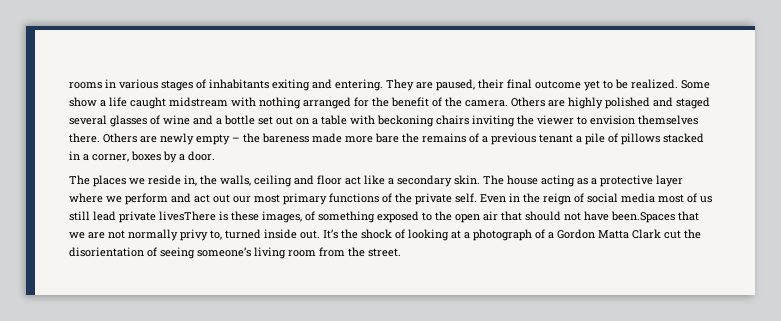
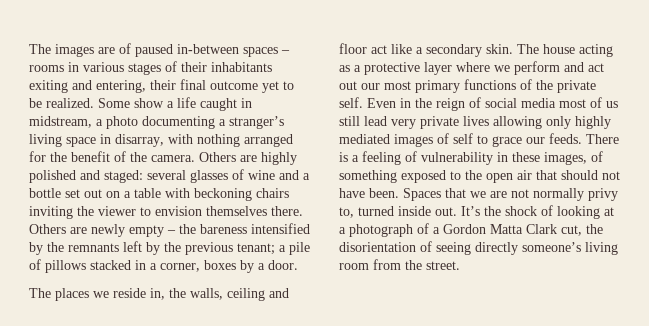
- rooms in various stages of inhabitants exiting and entering. They are paused, their final outcome yet to be realized.
+ The images are of paused in-between spaces – rooms in various stages of their inhabitants exiting and entering, their final outcome yet to be realized.
- Some show a life caught midstream with nothing arranged for the benefit of the camera.
+ Some show a life caught in midstream, a photo documenting a stranger’s living space in disarray, with nothing arranged for the benefit of the camera.
- Others are highly polished and staged several glasses of wine and a bottle set out on a table with beckoning chairs inviting the viewer to envision themselves there.
+ Others are highly polished and staged: several glasses of wine and a bottle set out on a table with beckoning chairs inviting the viewer to envision themselves there.
- Others are newly empty – the bareness made more bare the remains of a previous tenant a pile of pillows stacked in a corner, boxes by a door.
+ Others are newly empty – the bareness intensified by the remnants left by the previous tenant; a pile of pillows stacked in a corner, boxes by a door.
- Even in the reign of social media most of us still lead private livesThere is these images, of something exposed to the open air that should not have been.Spaces that we are not normally privy to, turned inside out.
+ Even in the reign of social media most of us still lead very private lives allowing only highly mediated images of self to grace our feeds. There is a feeling of vulnerability in these images, of something exposed to the open air that should not have been. Spaces that we are not normally privy to, turned inside out.
- It’s the shock of looking at a photograph of a Gordon Matta Clark cut the disorientation of seeing someone’s living room from the street.
+ It’s the shock of looking at a photograph of a Gordon Matta Clark cut, the disorientation of seeing directly someone’s living room from the street.

